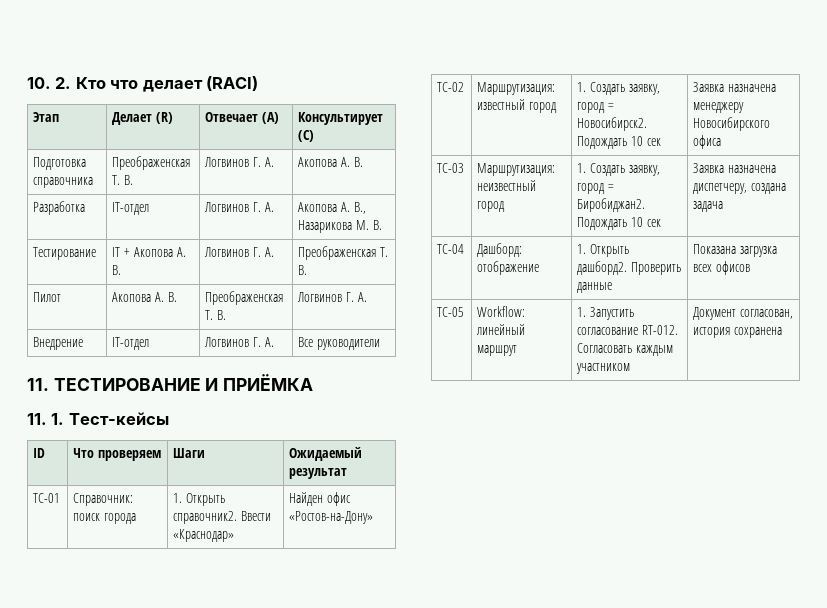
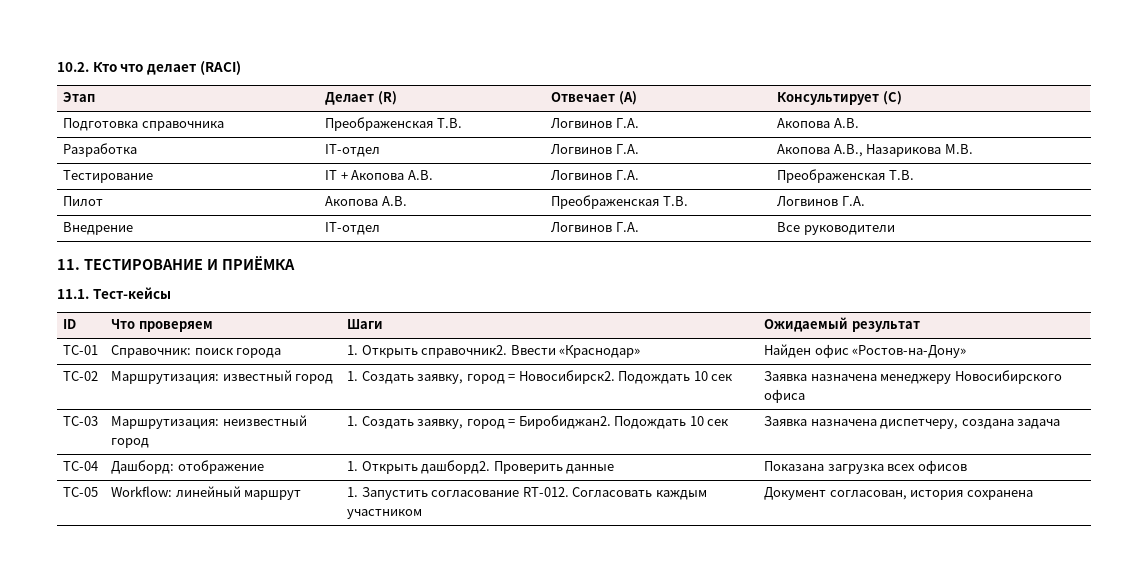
- 10. 2. Кто что делает (RACI)
+ 10.2. Кто что делает (RACI)
- Подготовка справочника | Преображенская Т. В. | Логвинов Г. А. | Акопова А. В.
+ Подготовка справочника | Преображенская Т.В. | Логвинов Г.А. | Акопова А.В.
- Разработка | IT-отдел | Логвинов Г. А. | Акопова А. В., Назарикова М. В.
+ Разработка | IT-отдел | Логвинов Г.А. | Акопова А.В., Назарикова М.В.
- Тестирование | IT + Акопова А. В. | Логвинов Г. А. | Преображенская Т. В.
+ Тестирование | IT + Акопова А.В. | Логвинов Г.А. | Преображенская Т.В.
- Пилот | Акопова А. В. | Преображенская Т. В. | Логвинов Г. А.
+ Пилот | Акопова А.В. | Преображенская Т.В. | Логвинов Г.А.
- Внедрение | IT-отдел | Логвинов Г. А. | Все руководители
+ Внедрение | IT-отдел | Логвинов Г.А. | Все руководители
- 11. 1. Тест-кейсы
+ 11.1. Тест-кейсы

